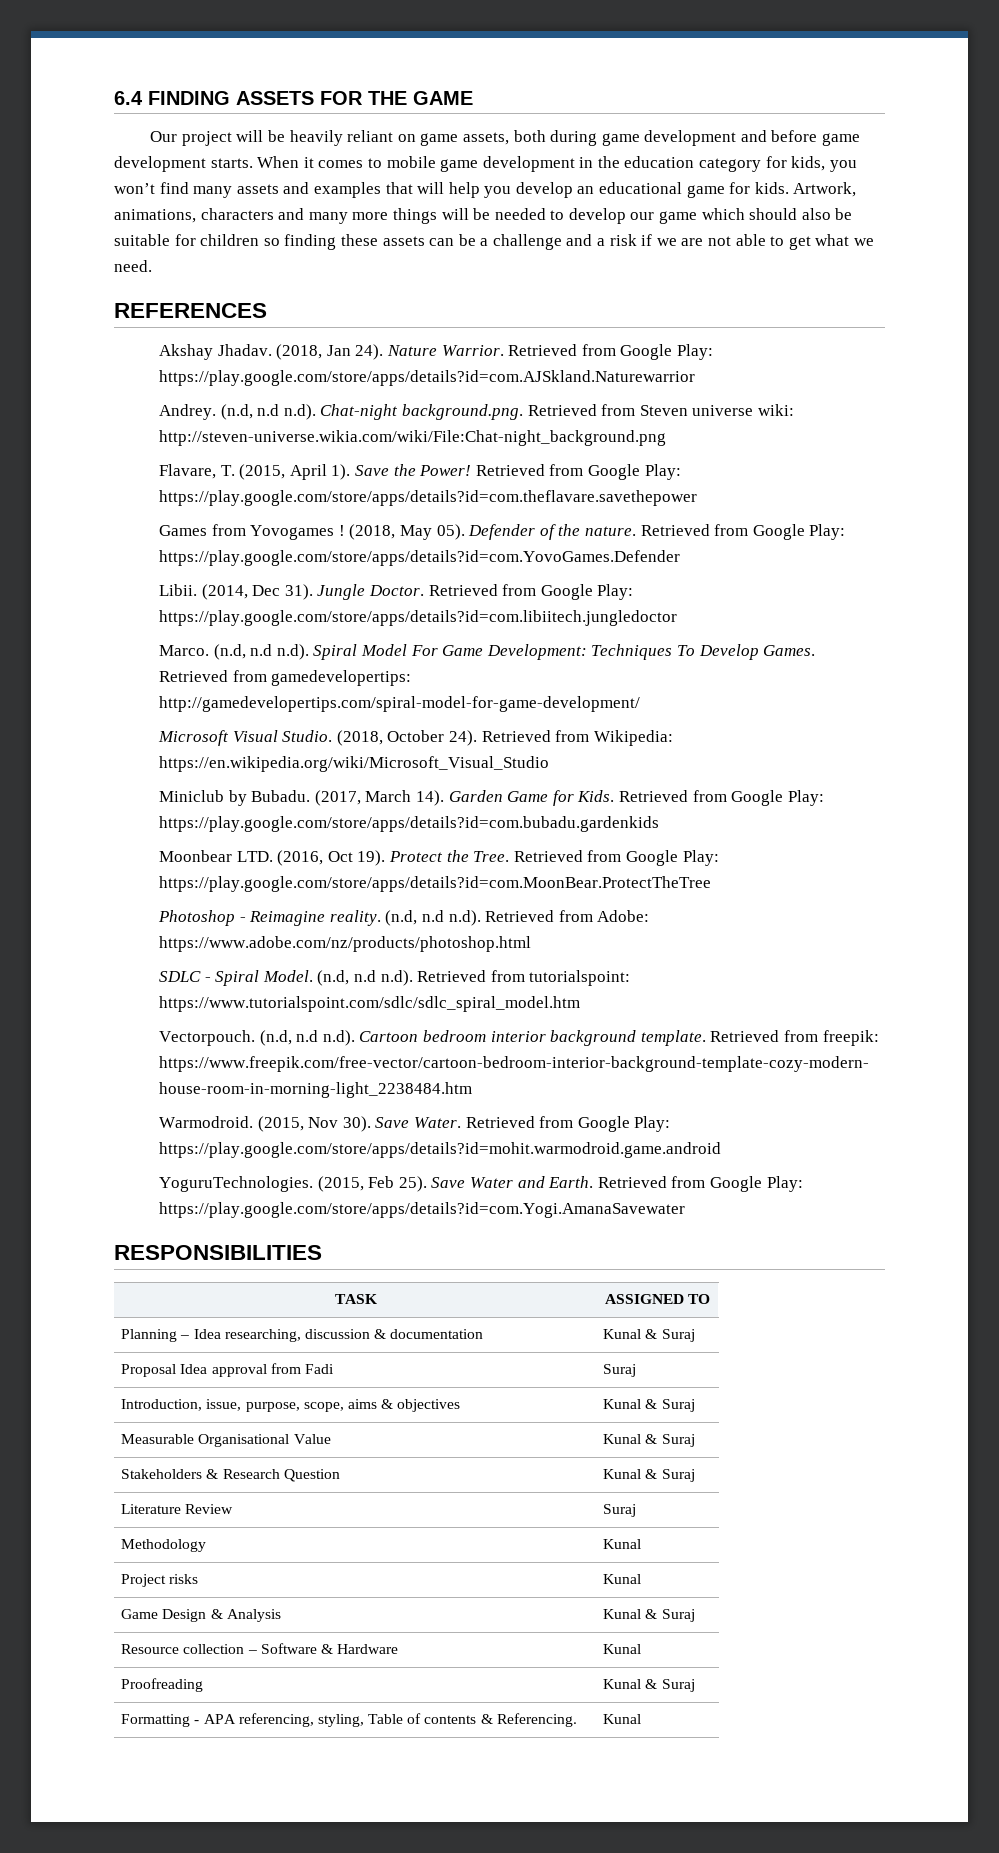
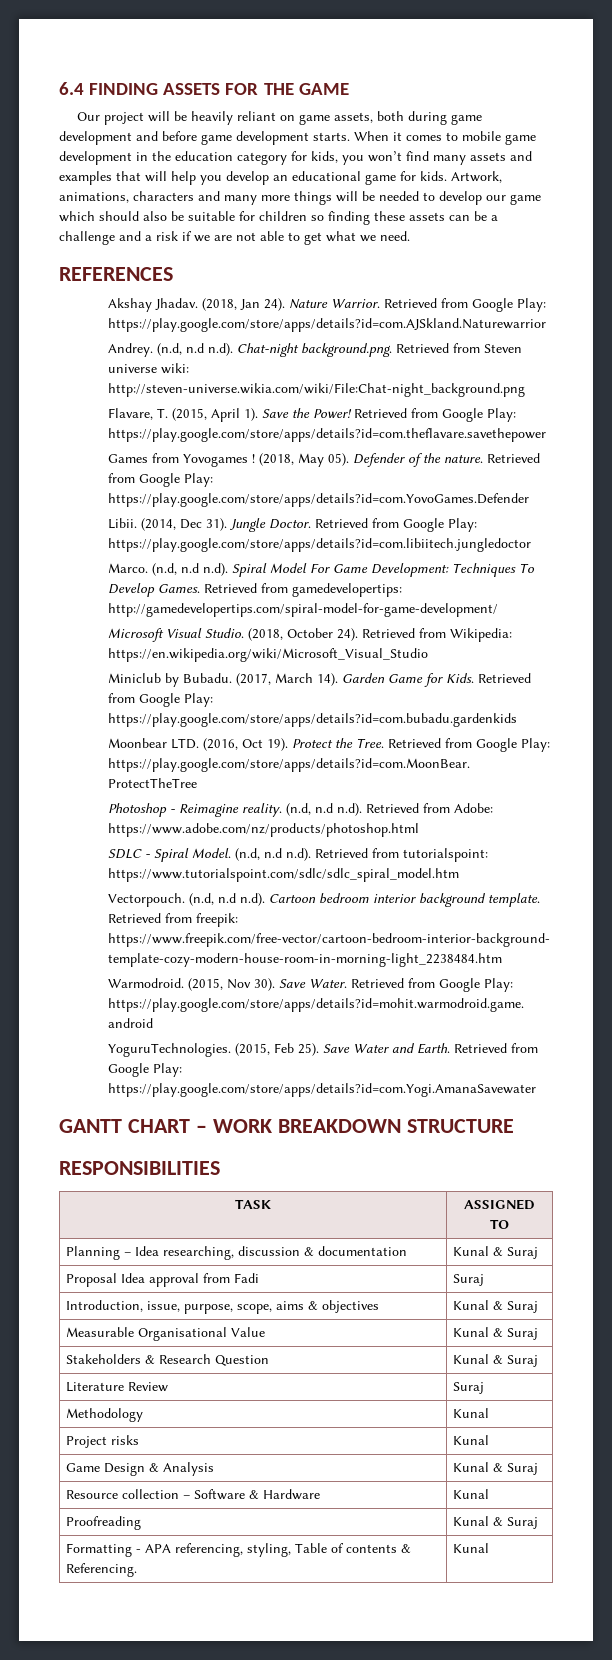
+ GANTT CHART – WORK BREAKDOWN STRUCTURE

